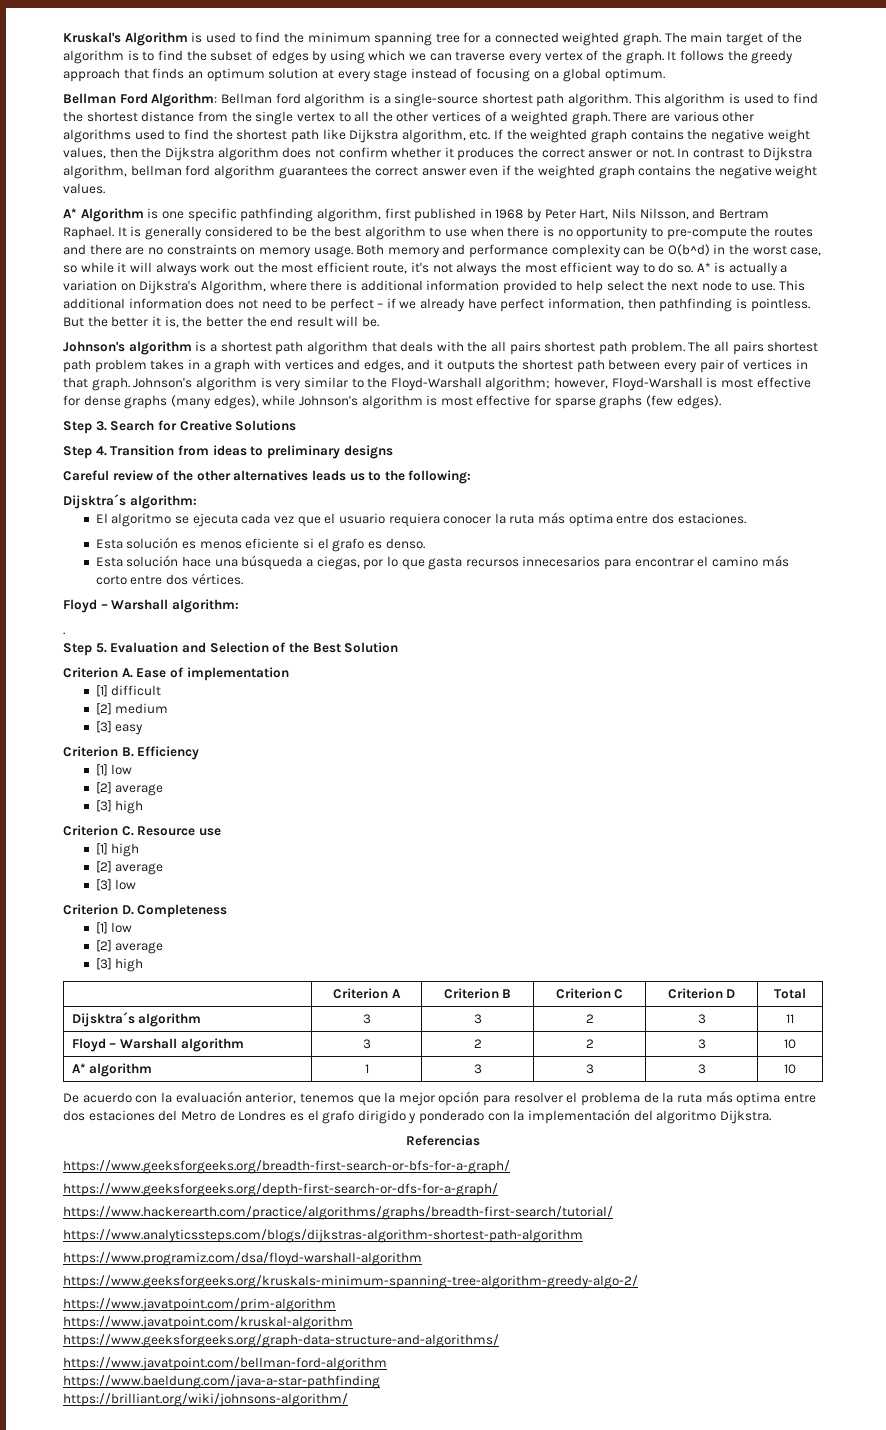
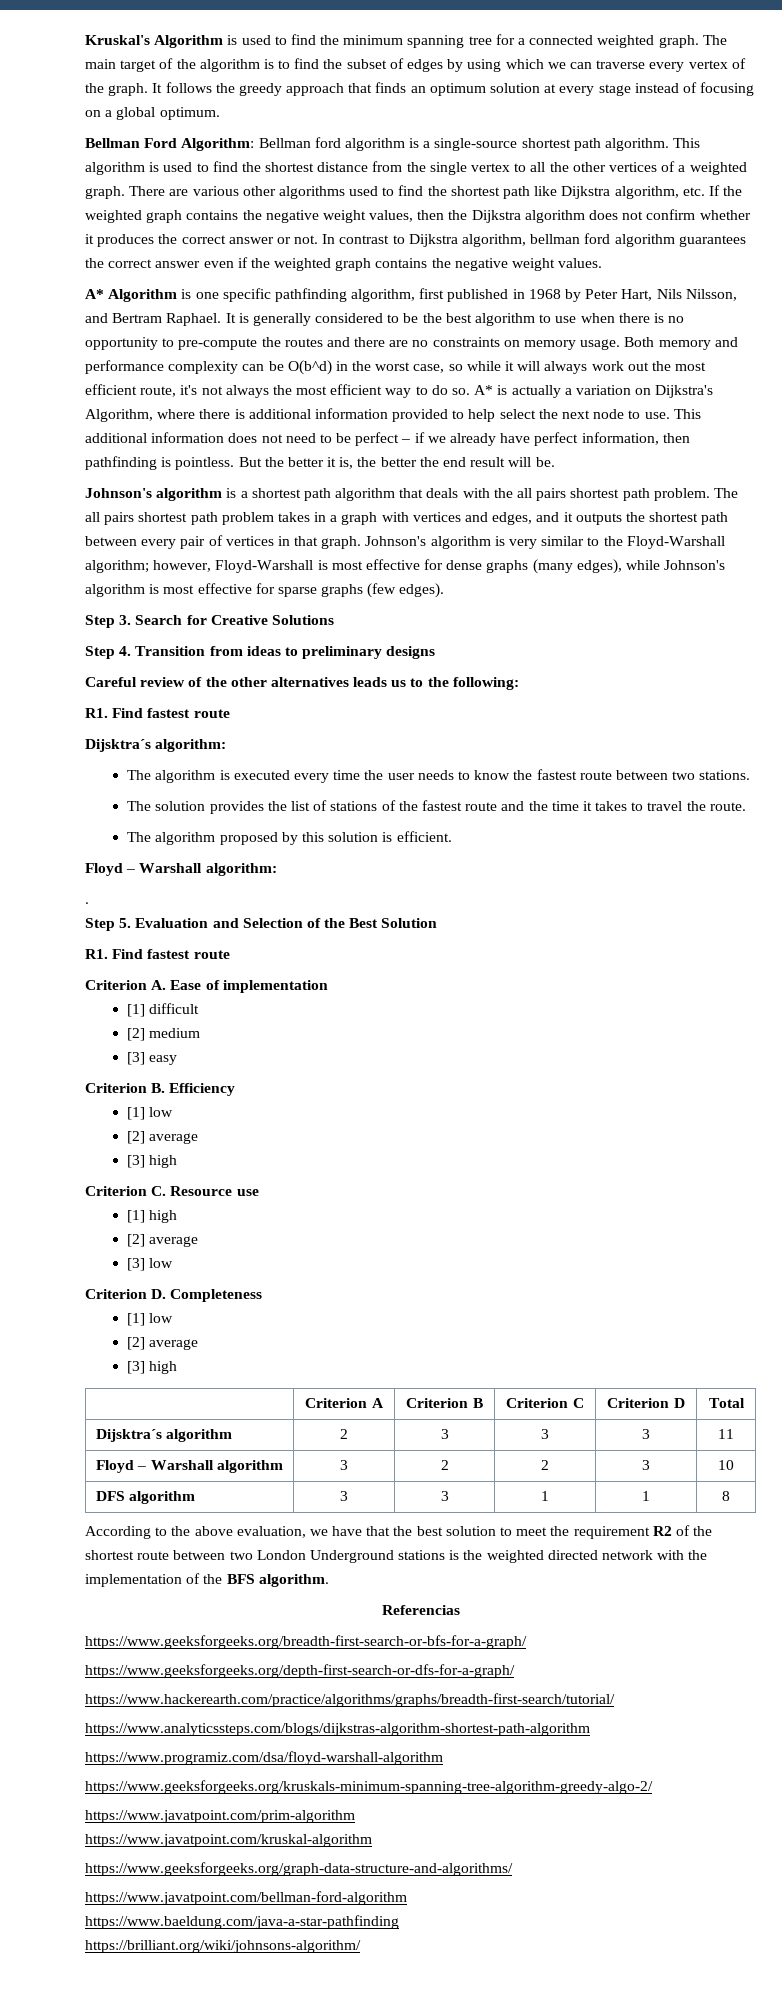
  Careful review of the other alternatives leads us to the following:
+ R1. Find fastest route
  Dijsktra´s algorithm:
- El algoritmo se ejecuta cada vez que el usuario requiera conocer la ruta más optima entre dos estaciones.
- Esta solución es menos eficiente si el grafo es denso.
- Esta solución hace una búsqueda a ciegas, por lo que gasta recursos innecesarios para encontrar el camino más corto entre dos vértices.
+ The algorithm is executed every time the user needs to know the fastest route between two stations.
+ The solution provides the list of stations of the fastest route and the time it takes to travel the route.
+ The algorithm proposed by this solution is efficient.
  Step 5. Evaluation and Selection of the Best Solution
+ R1. Find fastest route
- Dijsktra´s algorithm | 3 | 3 | 2 | 3 | 11
+ Dijsktra´s algorithm | 2 | 3 | 3 | 3 | 11
- A* algorithm | 1 | 3 | 3 | 3 | 10
- De acuerdo con la evaluación anterior, tenemos que la mejor opción para resolver el problema de la ruta más optima entre dos estaciones del Metro de Londres es el grafo dirigido y ponderado con la implementación del algoritmo Dijkstra.
+ DFS algorithm | 3 | 3 | 1 | 1 | 8
+ According to the above evaluation, we have that the best solution to meet the requirement R2 of the shortest route between two London Underground stations is the weighted directed network with the implementation of the BFS algorithm.

